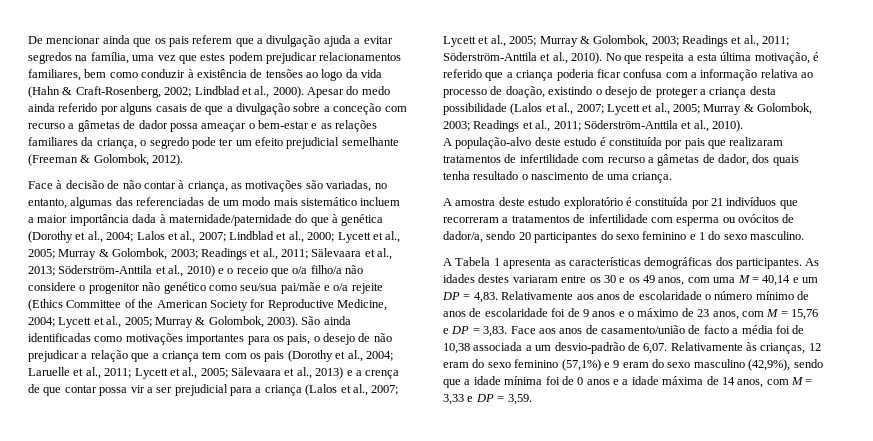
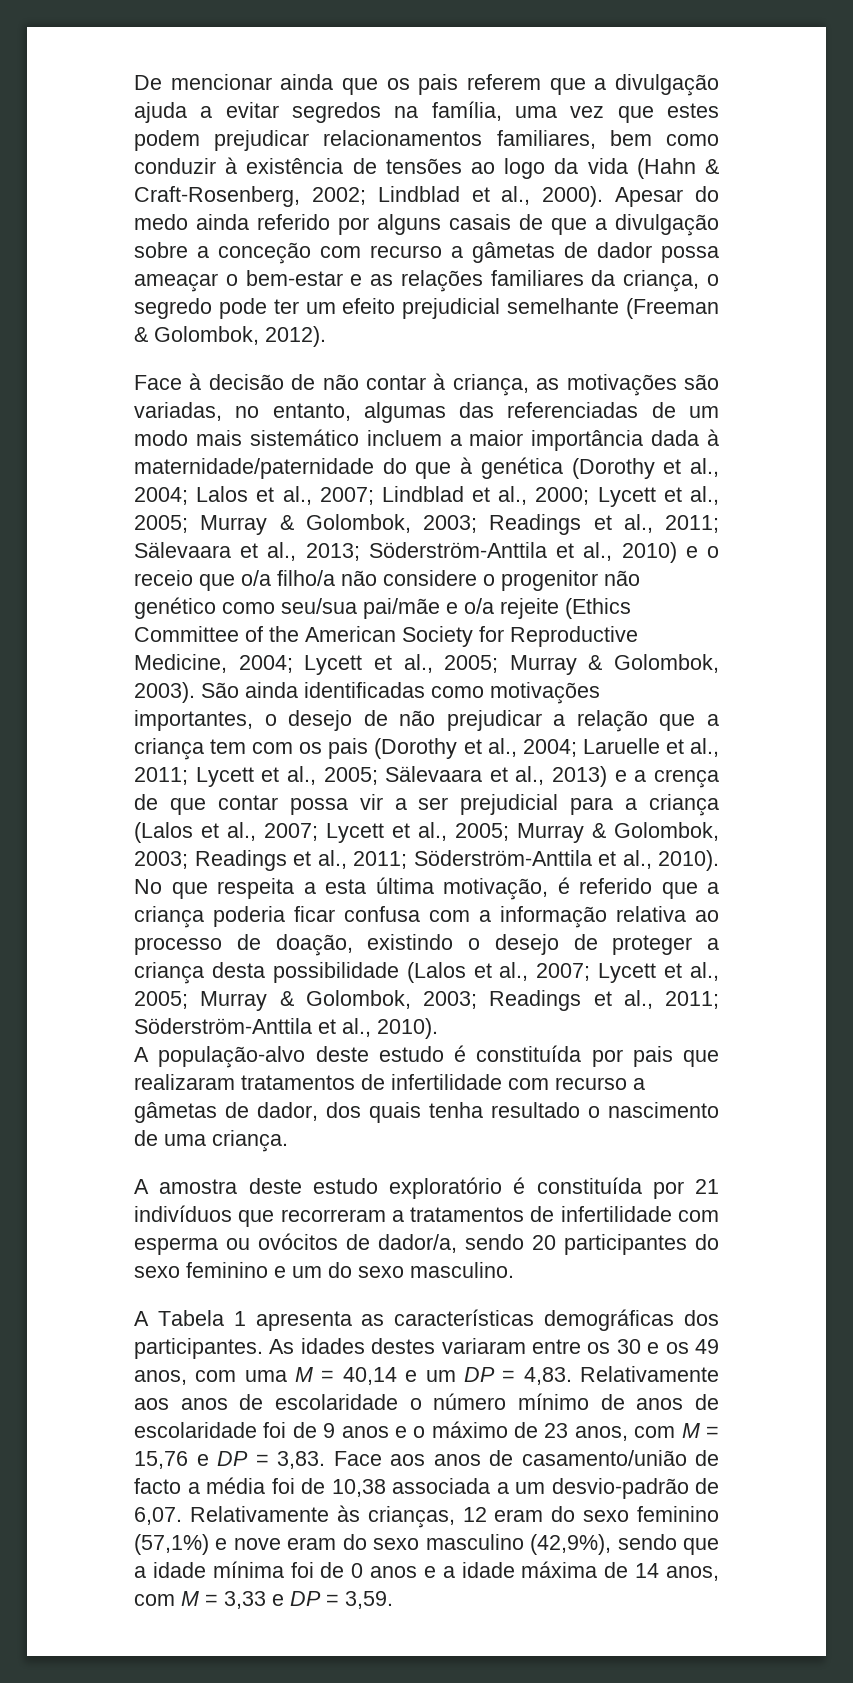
- São ainda identificadas como motivações importantes para os pais, o desejo de não prejudicar a relação que a criança tem com os pais (Dorothy et al., 2004;
+ São ainda identificadas como motivações importantes, o desejo de não prejudicar a relação que a criança tem com os pais (Dorothy et al., 2004;
- A amostra deste estudo exploratório é constituída por 21 indivíduos que recorreram a tratamentos de infertilidade com esperma ou ovócitos de dador/a, sendo 20 participantes do sexo feminino e 1 do sexo masculino.
+ A amostra deste estudo exploratório é constituída por 21 indivíduos que recorreram a tratamentos de infertilidade com esperma ou ovócitos de dador/a, sendo 20 participantes do sexo feminino e um do sexo masculino.
- Relativamente às crianças, 12 eram do sexo feminino (57,1%) e 9 eram do sexo masculino (42,9%), sendo que a idade mínima foi de 0 anos e a idade máxima de 14 anos, com M = 3,33 e DP = 3,59.
+ Relativamente às crianças, 12 eram do sexo feminino (57,1%) e nove eram do sexo masculino (42,9%), sendo que a idade mínima foi de 0 anos e a idade máxima de 14 anos, com M = 3,33 e DP = 3,59.

